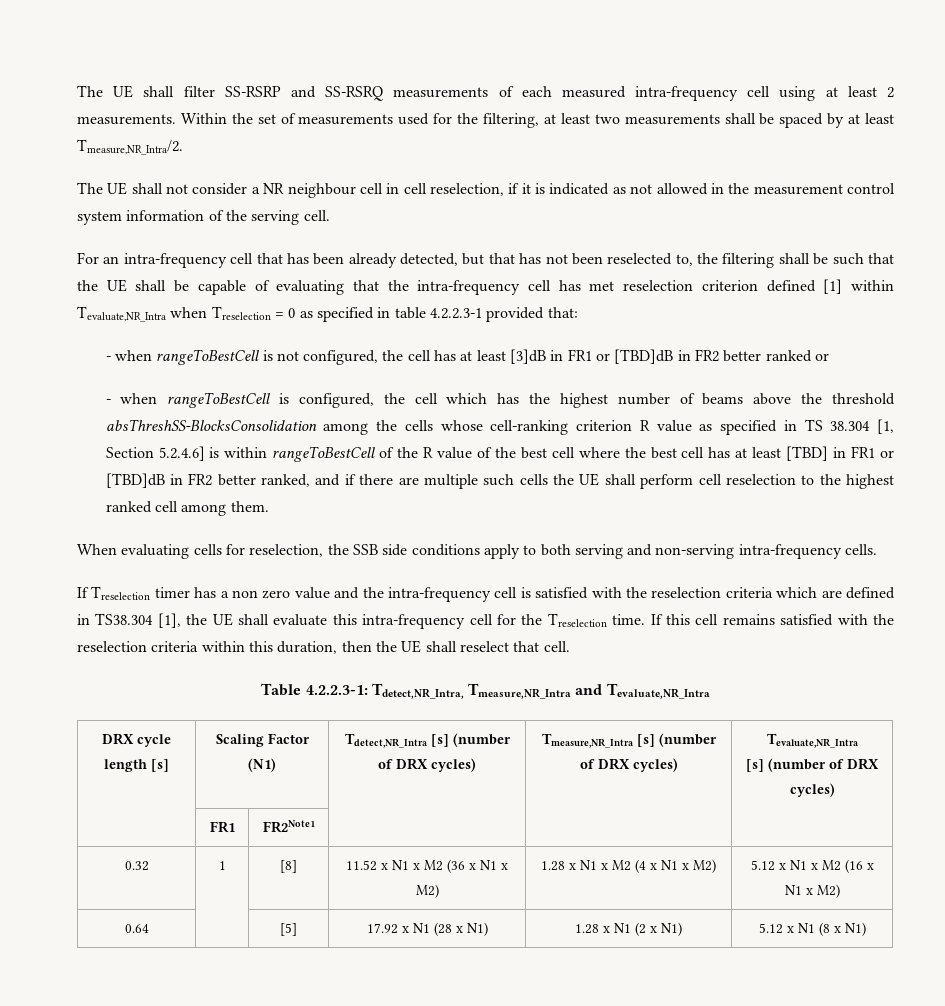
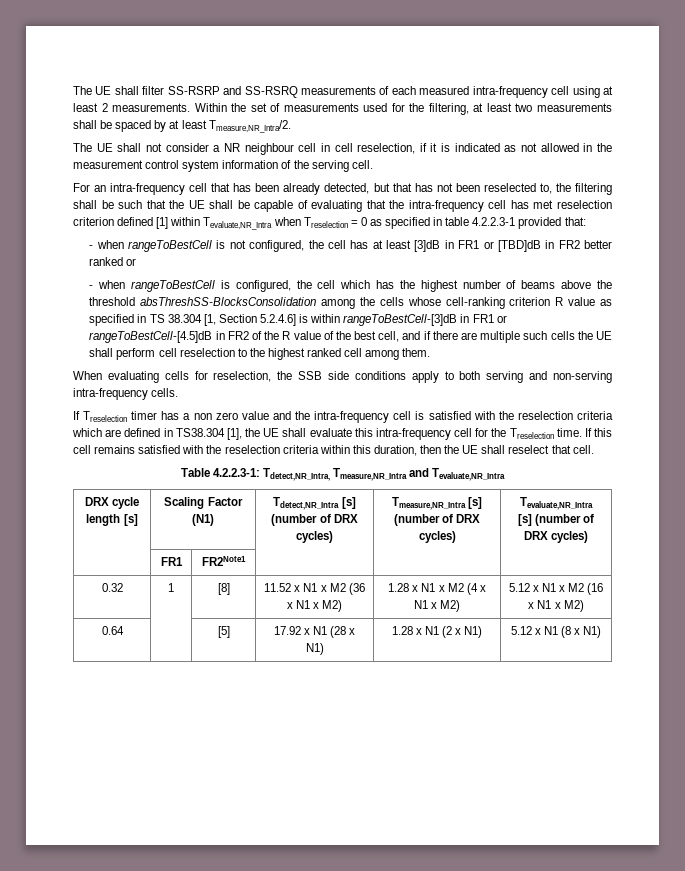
- - when rangeToBestCell is configured, the cell which has the highest number of beams above the threshold absThreshSS-BlocksConsolidation among the cells whose cell-ranking criterion R value as specified in TS 38.304 [1, Section 5.2.4.6] is within rangeToBestCell of the R value of the best cell where the best cell has at least [TBD] in FR1 or [TBD]dB in FR2 better ranked, and if there are multiple such cells the UE shall perform cell reselection to the highest ranked cell among them.
+ - when rangeToBestCell is configured, the cell which has the highest number of beams above the threshold absThreshSS-BlocksConsolidation among the cells whose cell-ranking criterion R value as specified in TS 38.304 [1, Section 5.2.4.6] is within rangeToBestCell-[3]dB in FR1 or rangeToBestCell-[4.5]dB in FR2 of the R value of the best cell, and if there are multiple such cells the UE shall perform cell reselection to the highest ranked cell among them.

